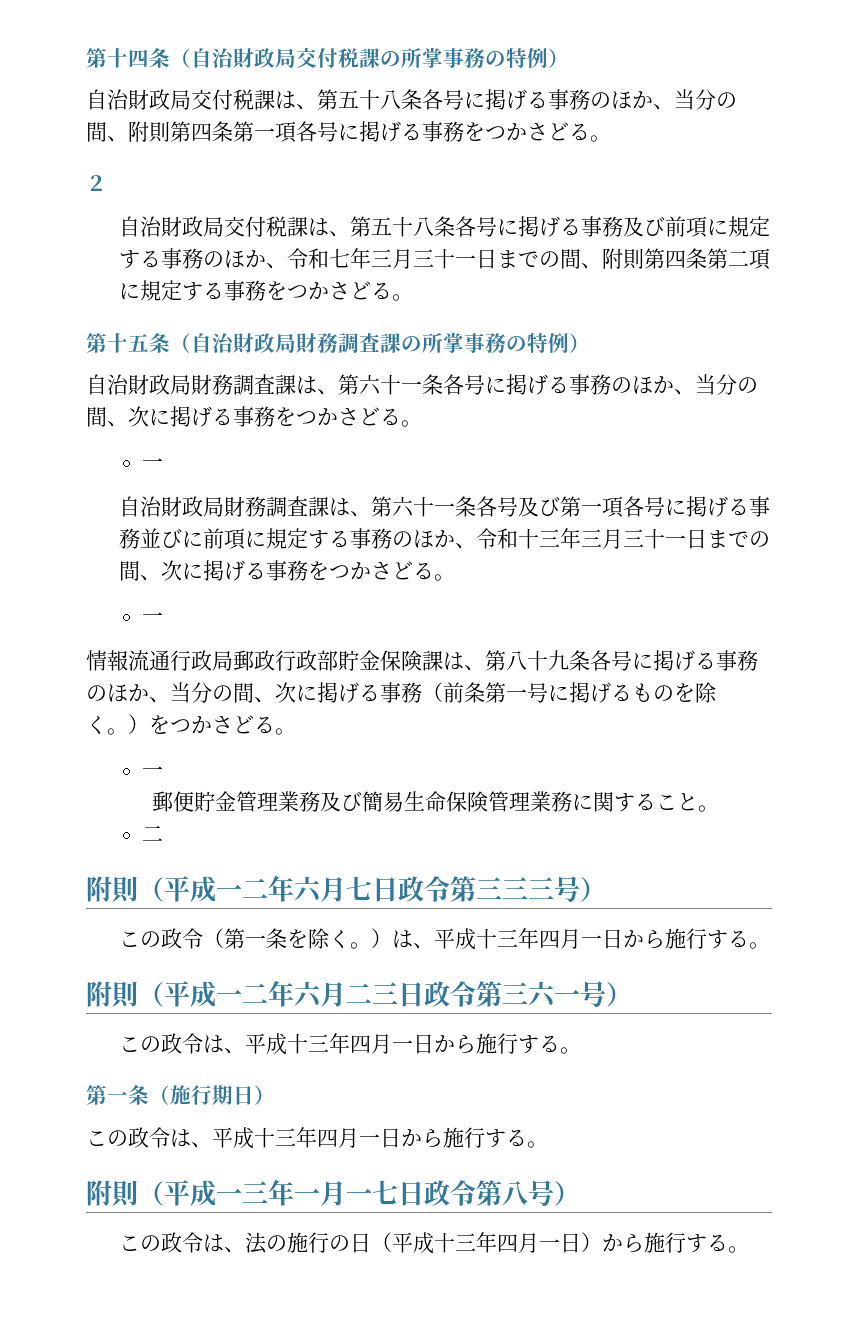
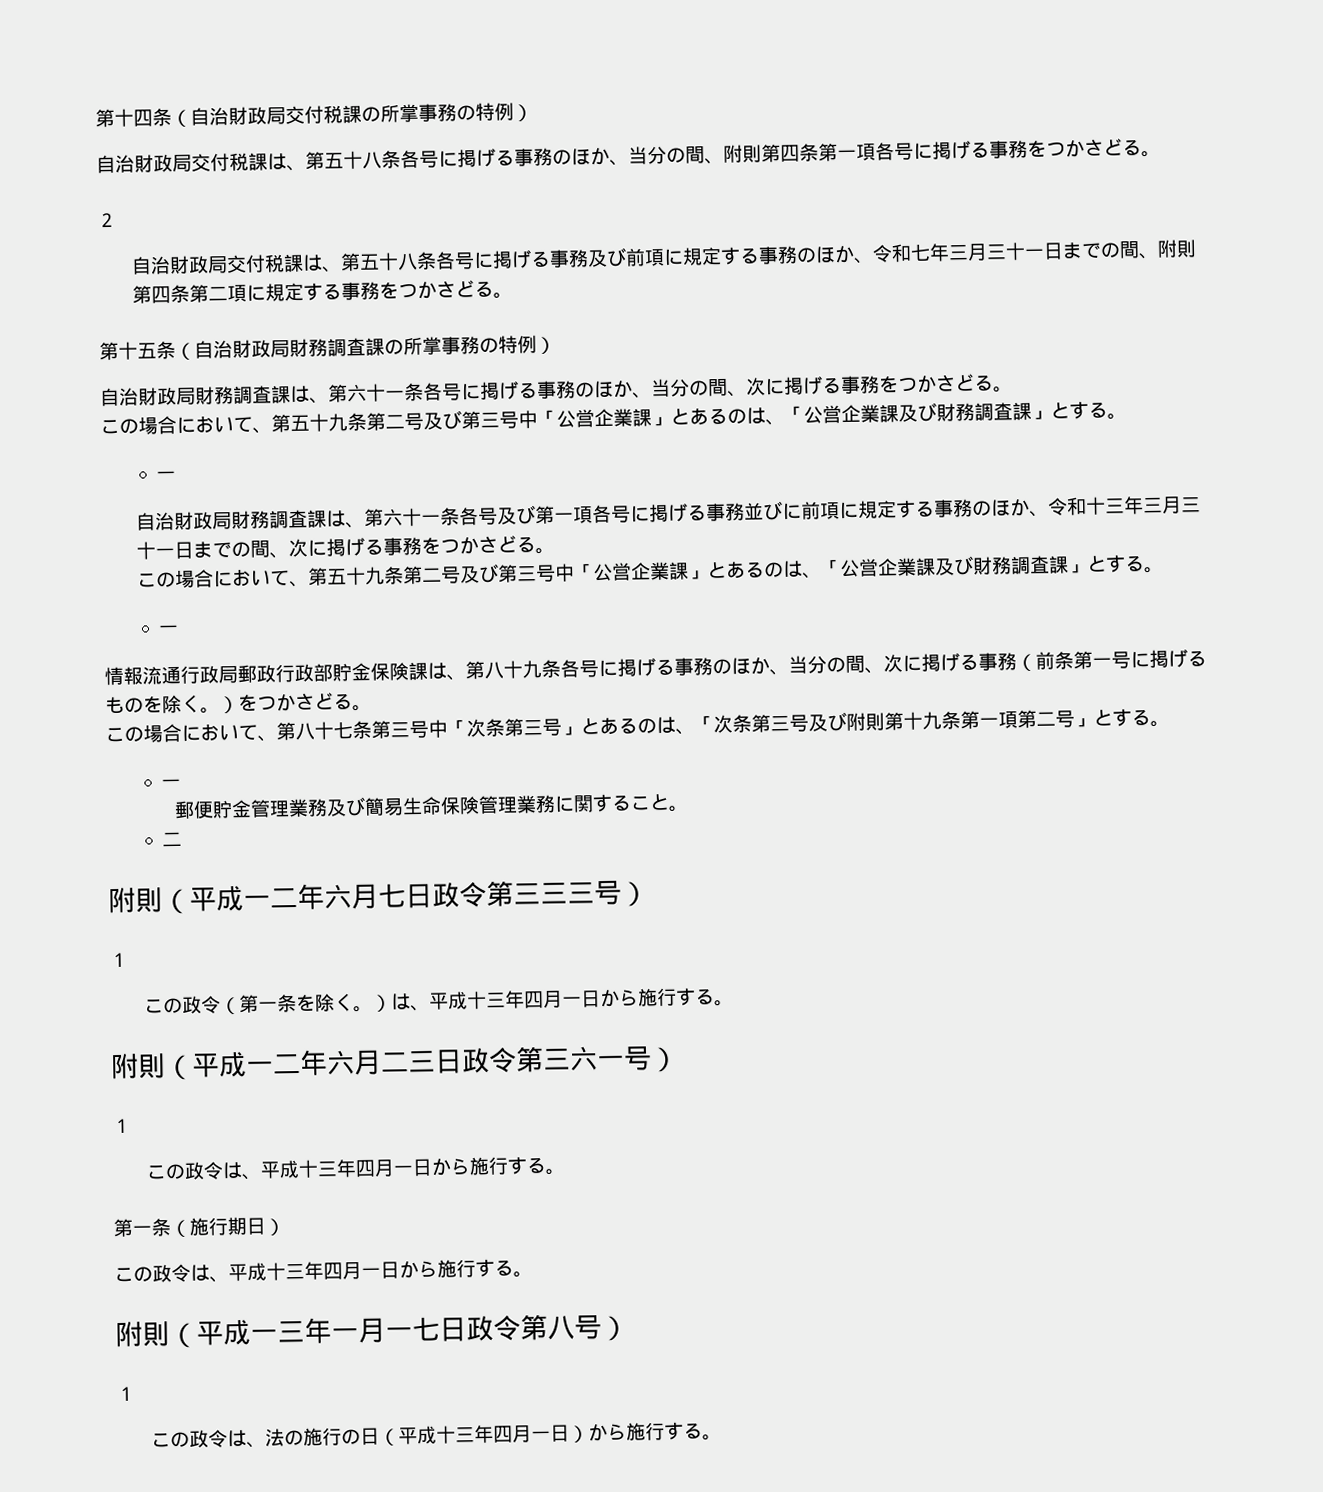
  自治財政局財務調査課は、第六十一条各号に掲げる事務のほか、当分の間、次に掲げる事務をつかさどる。
+ この場合において、第五十九条第二号及び第三号中「公営企業課」とあるのは、「公営企業課及び財務調査課」とする。
  自治財政局財務調査課は、第六十一条各号及び第一項各号に掲げる事務並びに前項に規定する事務のほか、令和十三年三月三十一日までの間、次に掲げる事務をつかさどる。
+ この場合において、第五十九条第二号及び第三号中「公営企業課」とあるのは、「公営企業課及び財務調査課」とする。
+ この場合において、第八十七条第三号中「次条第三号」とあるのは、「次条第三号及び附則第十九条第一項第二号」とする。
  附則（平成一二年六月七日政令第三三三号）
+ １
  附則（平成一二年六月二三日政令第三六一号）
+ １
  附則（平成一三年一月一七日政令第八号）
+ １

